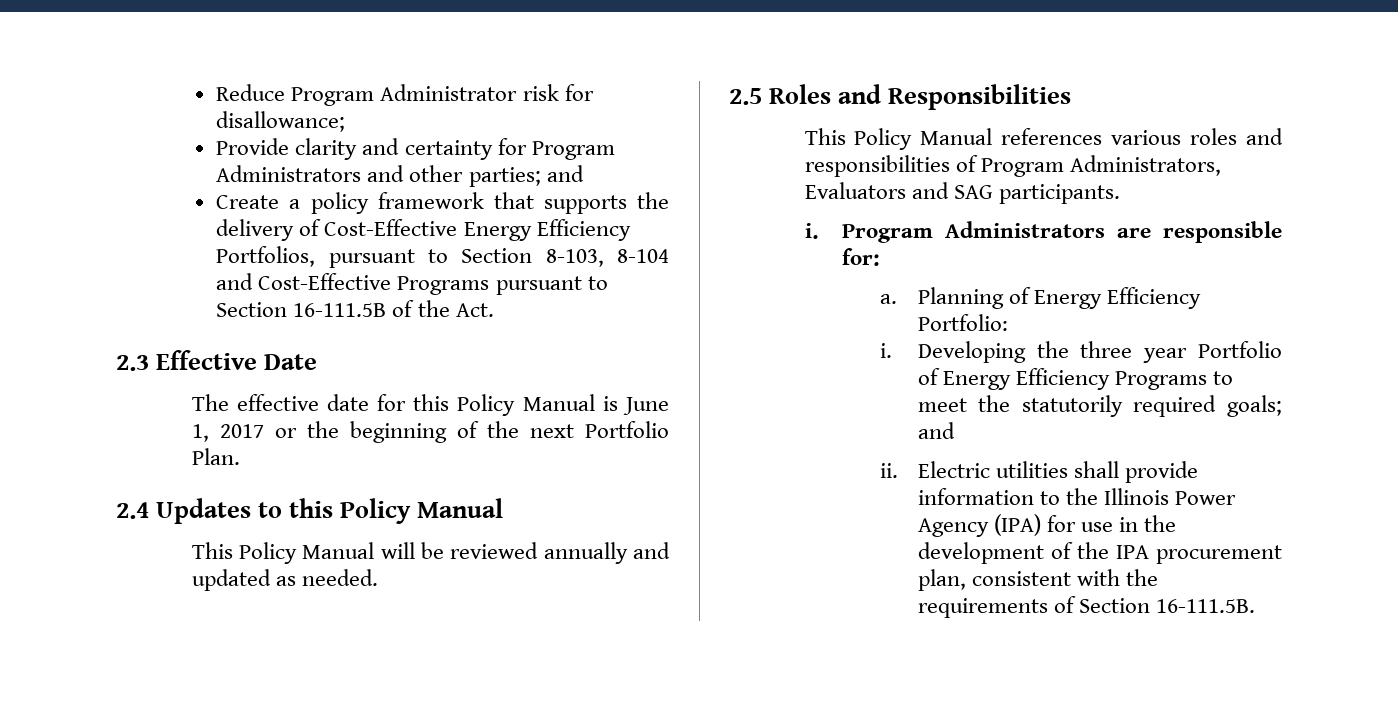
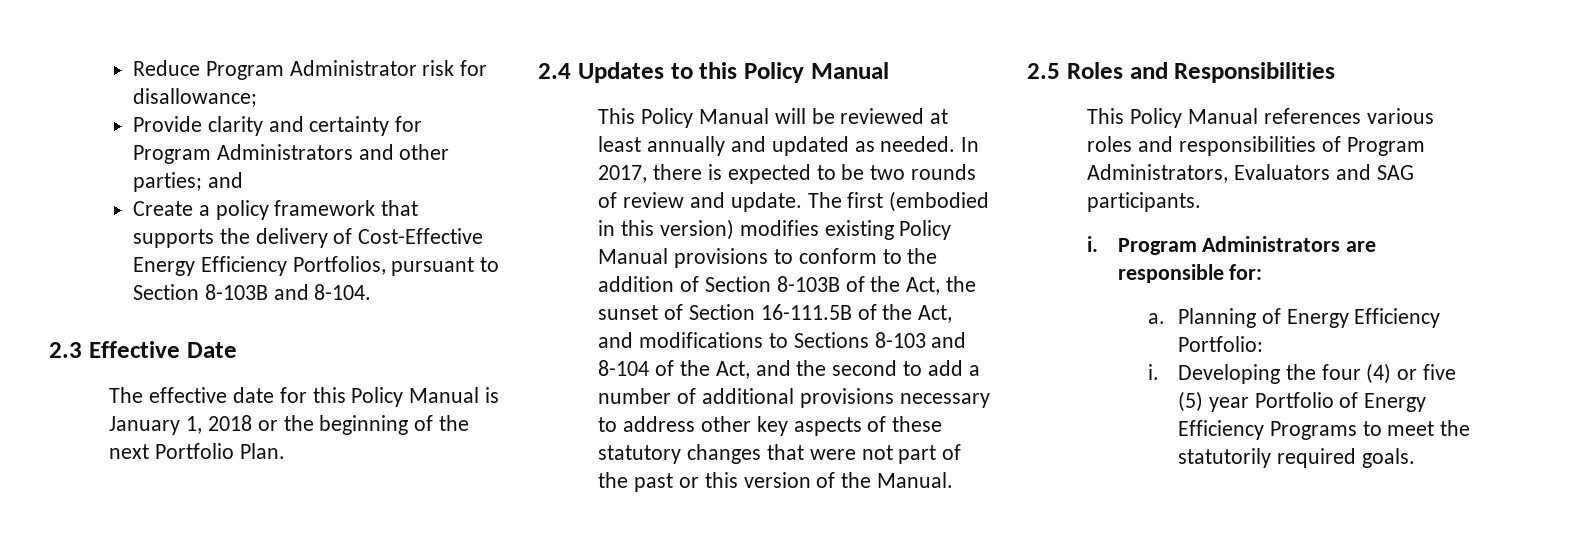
- Create a policy framework that supports the delivery of Cost-Effective Energy Efficiency Portfolios, pursuant to Section 8-103, 8-104 and Cost-Effective Programs pursuant to Section 16-111.5B of the Act.
+ Create a policy framework that supports the delivery of Cost-Effective Energy Efficiency Portfolios, pursuant to Section 8-103B and 8-104.
- The effective date for this Policy Manual is June 1, 2017 or the beginning of the next Portfolio Plan.
+ The effective date for this Policy Manual is January 1, 2018 or the beginning of the next Portfolio Plan.
- This Policy Manual will be reviewed annually and updated as needed.
+ This Policy Manual will be reviewed at least annually and updated as needed. In 2017, there is expected to be two rounds of review and update. The first (embodied in this version) modifies existing Policy Manual provisions to conform to the addition of Section 8-103B of the Act, the sunset of Section 16-111.5B of the Act, and modifications to Sections 8-103 and 8-104 of the Act, and the second to add a number of additional provisions necessary to address other key aspects of these statutory changes that were not part of the past or this version of the Manual.
- Developing the three year Portfolio of Energy Efficiency Programs to meet the statutorily required goals; and
- ii. Electric utilities shall provide information to the Illinois Power Agency (IPA) for use in the development of the IPA procurement plan, consistent with the requirements of Section 16-111.5B.
+ Developing the four (4) or five (5) year Portfolio of Energy Efficiency Programs to meet the statutorily required goals.

